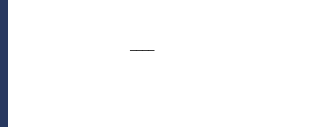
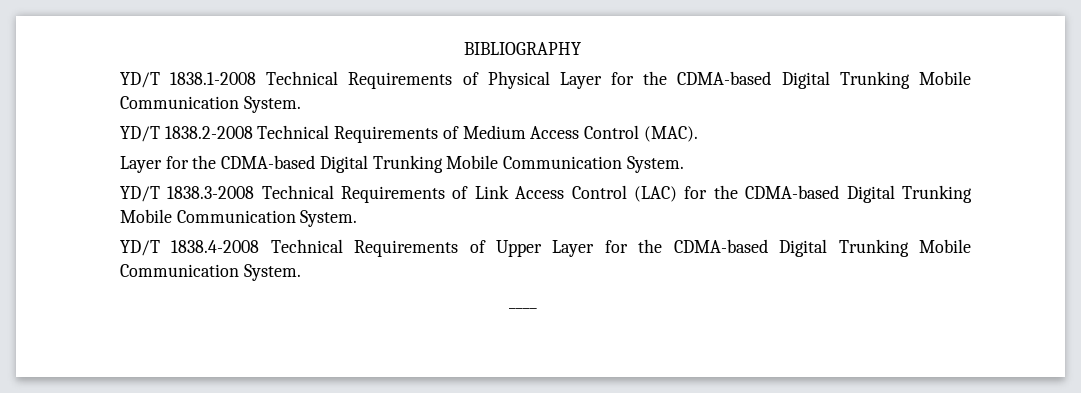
+ BIBLIOGRAPHY
+ YD/T 1838.1-2008 Technical Requirements of Physical Layer for the CDMA-based Digital Trunking Mobile Communication System.
+ YD/T 1838.2-2008 Technical Requirements of Medium Access Control (MAC).
+ Layer for the CDMA-based Digital Trunking Mobile Communication System.
+ YD/T 1838.3-2008 Technical Requirements of Link Access Control (LAC) for the CDMA-based Digital Trunking Mobile Communication System.
+ YD/T 1838.4-2008 Technical Requirements of Upper Layer for the CDMA-based Digital Trunking Mobile Communication System.

